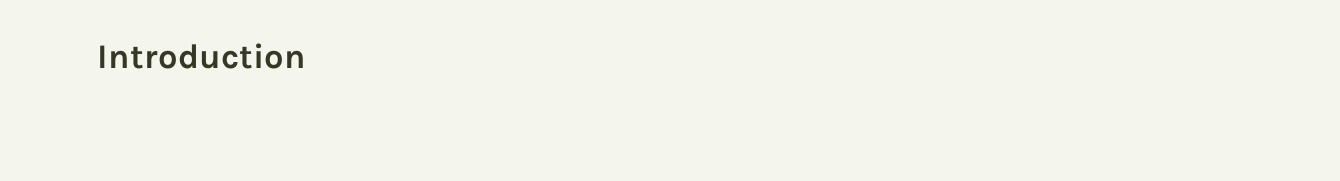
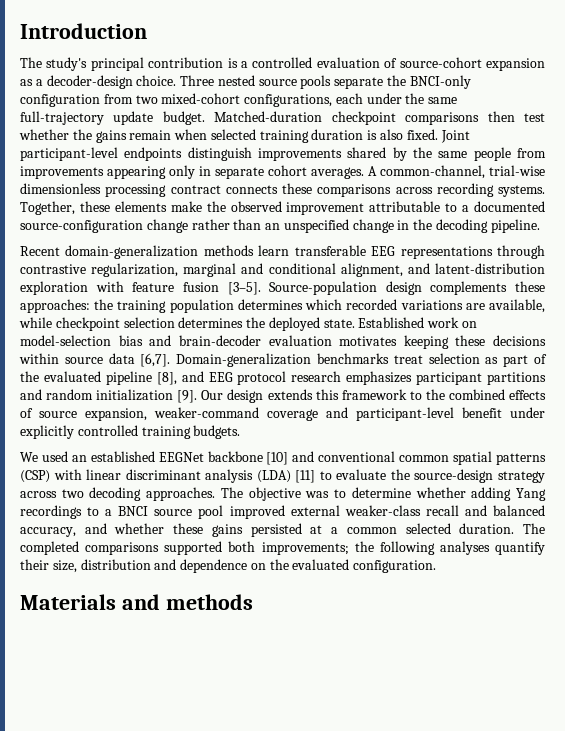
+ The study's principal contribution is a controlled evaluation of source-cohort expansion as a decoder-design choice. Three nested source pools separate the BNCI-only configuration from two mixed-cohort configurations, each under the same full-trajectory update budget. Matched-duration checkpoint comparisons then test whether the gains remain when selected training duration is also fixed. Joint participant-level endpoints distinguish improvements shared by the same people from improvements appearing only in separate cohort averages. A common-channel, trial-wise dimensionless processing contract connects these comparisons across recording systems. Together, these elements make the observed improvement attributable to a documented source-configuration change rather than an unspecified change in the decoding pipeline.
+ Recent domain-generalization methods learn transferable EEG representations through contrastive regularization, marginal and conditional alignment, and latent-distribution exploration with feature fusion [3–5]. Source-population design complements these approaches: the training population determines which recorded variations are available, while checkpoint selection determines the deployed state. Established work on model-selection bias and brain-decoder evaluation motivates keeping these decisions within source data [6,7]. Domain-generalization benchmarks treat selection as part of the evaluated pipeline [8], and EEG protocol research emphasizes participant partitions and random initialization [9]. Our design extends this framework to the combined effects of source expansion, weaker-command coverage and participant-level benefit under explicitly controlled training budgets.
+ We used an established EEGNet backbone [10] and conventional common spatial patterns (CSP) with linear discriminant analysis (LDA) [11] to evaluate the source-design strategy across two decoding approaches. The objective was to determine whether adding Yang recordings to a BNCI source pool improved external weaker-class recall and balanced accuracy, and whether these gains persisted at a common selected duration. The completed comparisons supported both improvements; the following analyses quantify their size, distribution and dependence on the evaluated configuration.
+ Materials and methods

